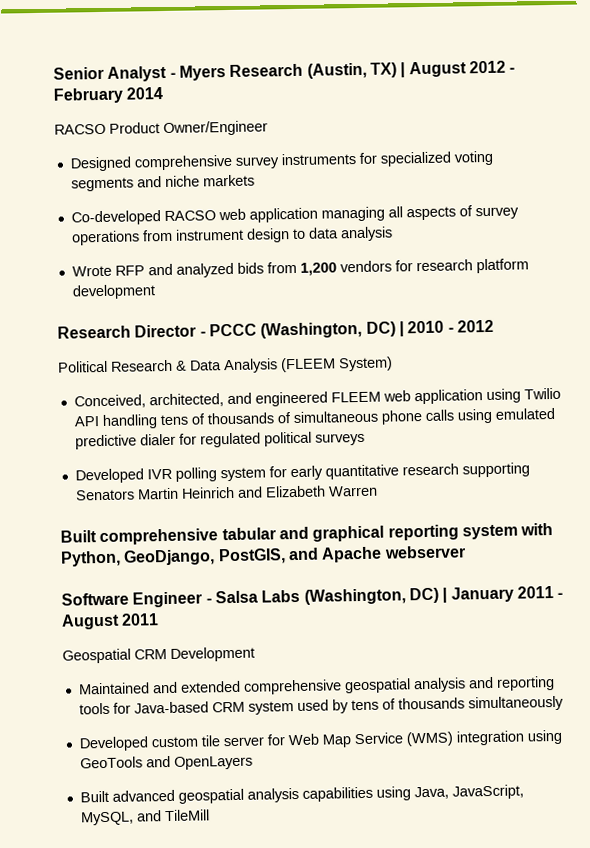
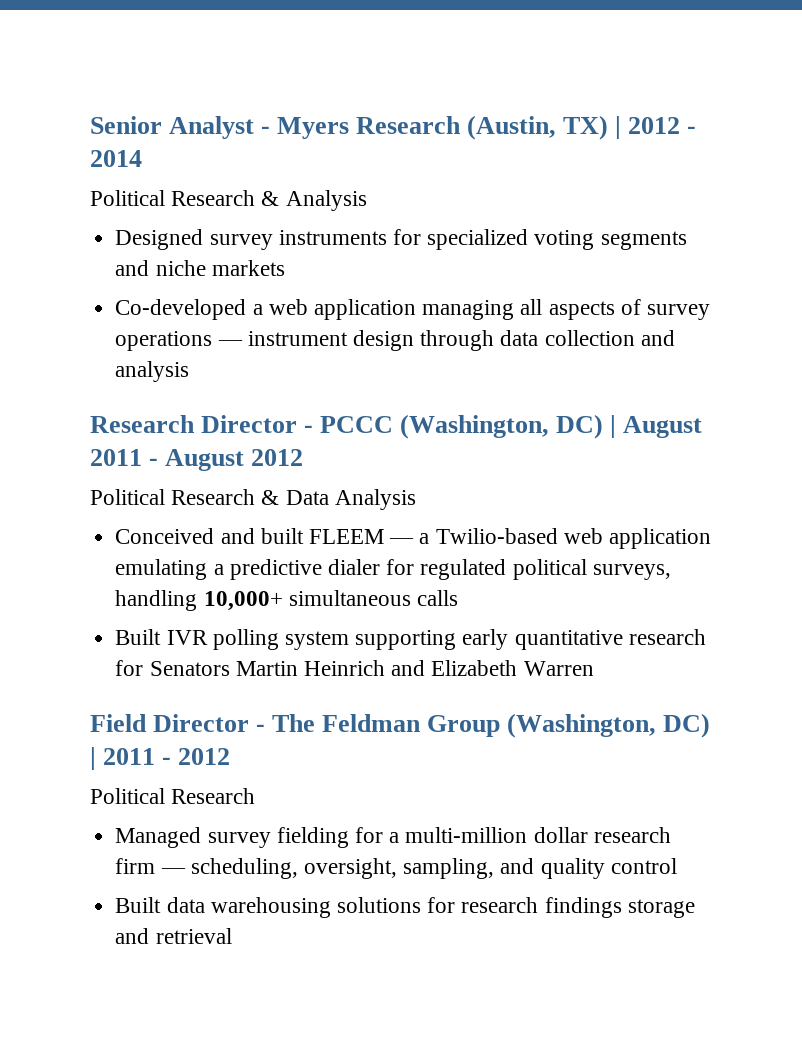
- Senior Analyst - Myers Research (Austin, TX) | August 2012 - February 2014
+ Senior Analyst - Myers Research (Austin, TX) | 2012 - 2014
- RACSO Product Owner/Engineer
+ Political Research & Analysis
- Designed comprehensive survey instruments for specialized voting segments and niche markets
+ Designed survey instruments for specialized voting segments and niche markets
- Co-developed RACSO web application managing all aspects of survey operations from instrument design to data analysis
- Wrote RFP and analyzed bids from 1,200 vendors for research platform development
+ Co-developed a web application managing all aspects of survey operations — instrument design through data collection and analysis
- Research Director - PCCC (Washington, DC) | 2010 - 2012
+ Research Director - PCCC (Washington, DC) | August 2011 - August 2012
- Political Research & Data Analysis (FLEEM System)
- Conceived, architected, and engineered FLEEM web application using Twilio API handling tens of thousands of simultaneous phone calls using emulated predictive dialer for regulated political surveys
- Developed IVR polling system for early quantitative research supporting Senators Martin Heinrich and Elizabeth Warren
+ Political Research & Data Analysis
+ Conceived and built FLEEM — a Twilio-based web application emulating a predictive dialer for regulated political surveys, handling 10,000+ simultaneous calls
+ Built IVR polling system supporting early quantitative research for Senators Martin Heinrich and Elizabeth Warren
- Built comprehensive tabular and graphical reporting system with Python, GeoDjango, PostGIS, and Apache webserver
- Software Engineer - Salsa Labs (Washington, DC) | January 2011 - August 2011
- Geospatial CRM Development
- Maintained and extended comprehensive geospatial analysis and reporting tools for Java-based CRM system used by tens of thousands simultaneously
- Developed custom tile server for Web Map Service (WMS) integration using GeoTools and OpenLayers
- Built advanced geospatial analysis capabilities using Java, JavaScript, MySQL, and TileMill
+ Field Director - The Feldman Group (Washington, DC) | 2011 - 2012
+ Political Research
+ Managed survey fielding for a multi-million dollar research firm — scheduling, oversight, sampling, and quality control
+ Built data warehousing solutions for research findings storage and retrieval

